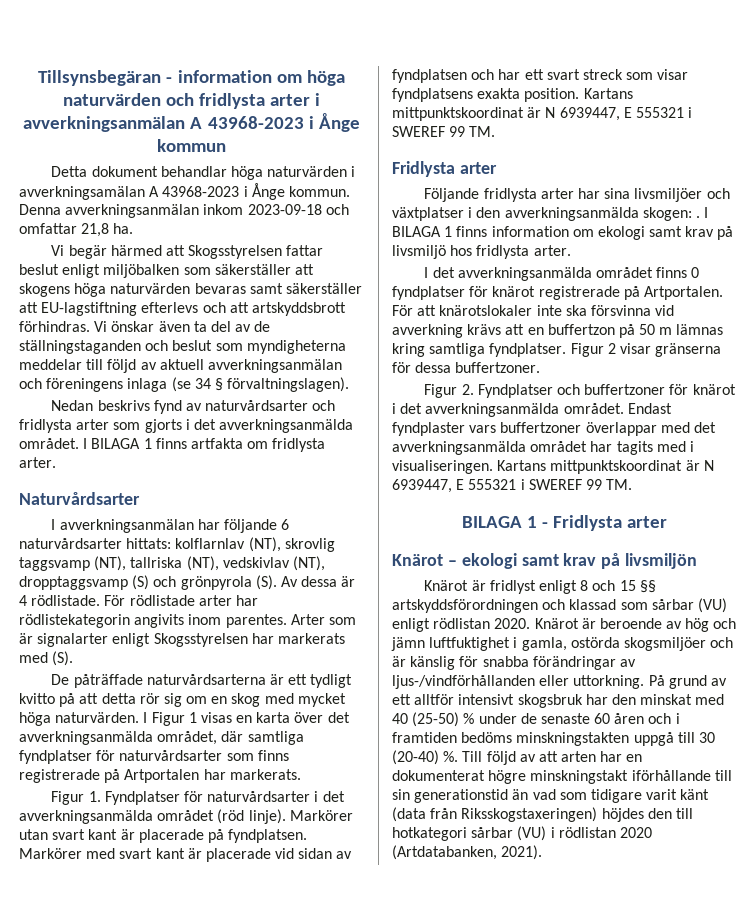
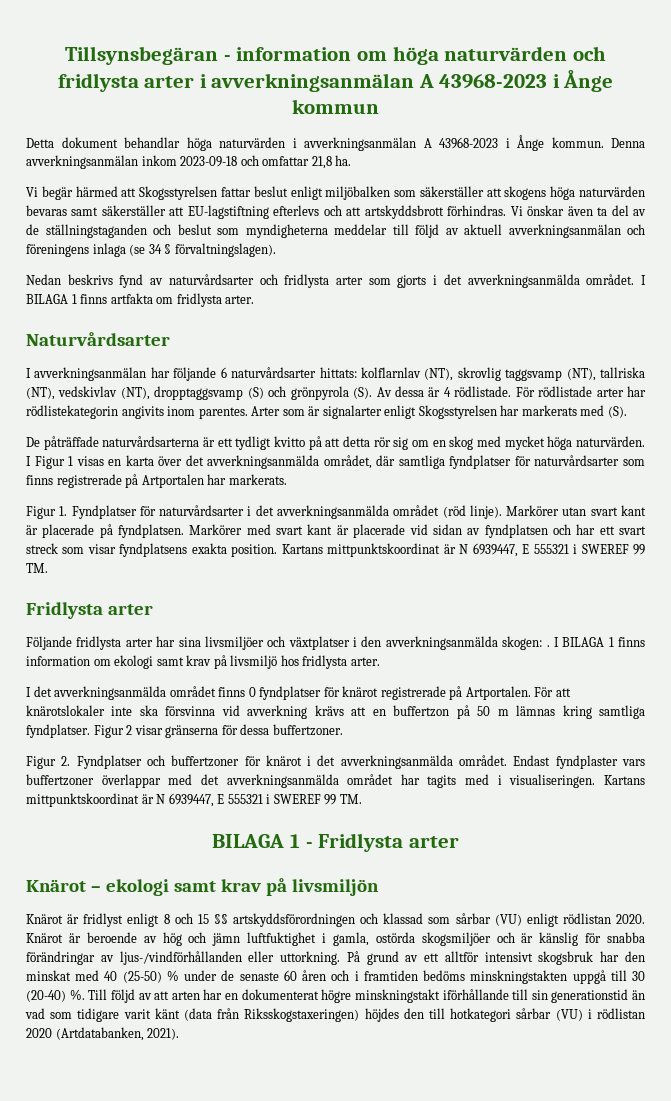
- Detta dokument behandlar höga naturvärden i avverkningsamälan A 43968-2023 i Ånge kommun.
+ Detta dokument behandlar höga naturvärden i avverkningsanmälan A 43968-2023 i Ånge kommun.

